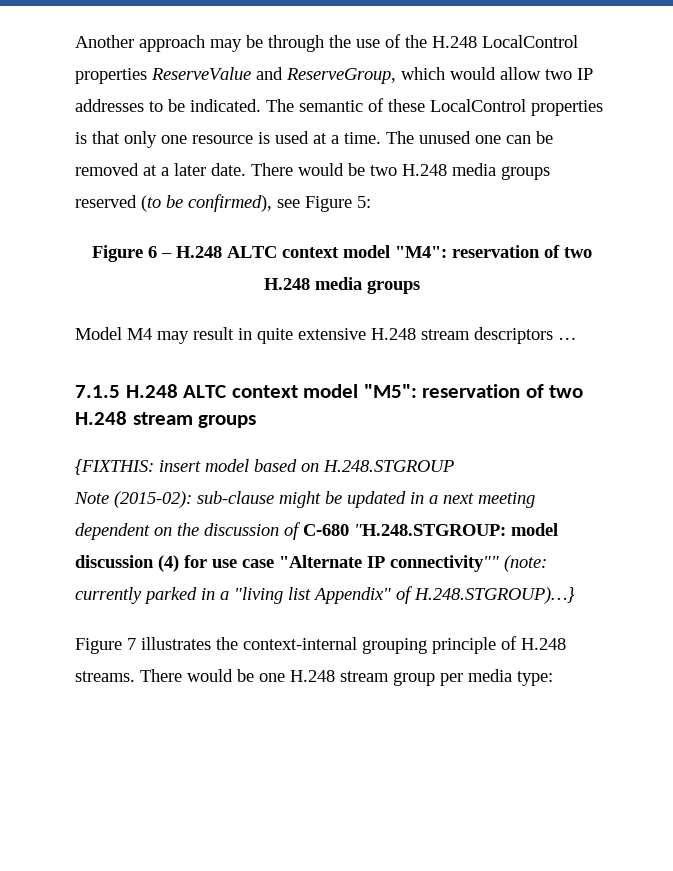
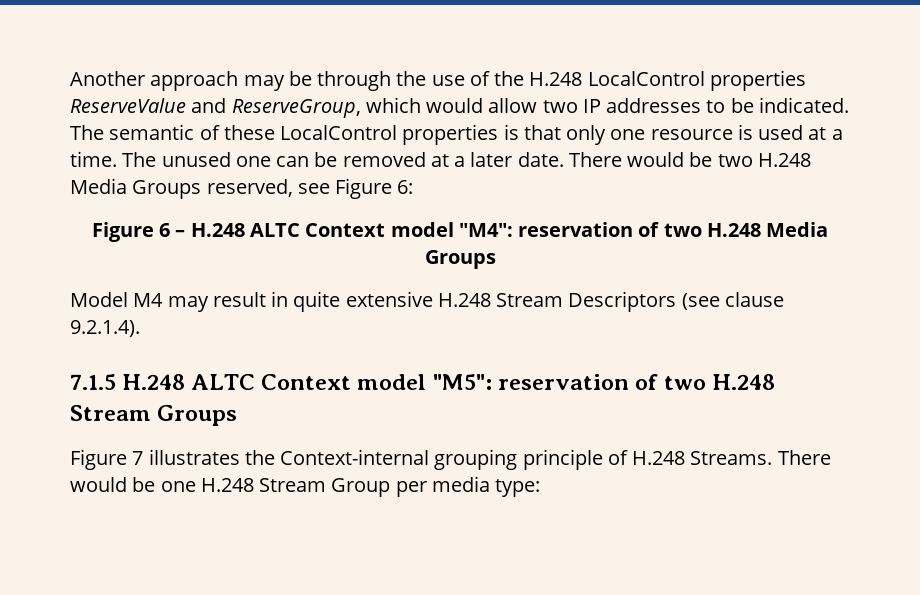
- There would be two H.248 media groups reserved (to be confirmed), see Figure 5:
+ There would be two H.248 Media Groups reserved, see Figure 6:
- Figure 6 – H.248 ALTC context model "M4": reservation of two H.248 media groups
+ Figure 6 – H.248 ALTC Context model "M4": reservation of two H.248 Media Groups
- Model M4 may result in quite extensive H.248 stream descriptors …
+ Model M4 may result in quite extensive H.248 Stream Descriptors (see clause 9.2.1.4).
- 7.1.5 H.248 ALTC context model "M5": reservation of two H.248 stream groups
- {FIXTHIS: insert model based on H.248.STGROUP
- Note (2015-02): sub-clause might be updated in a next meeting dependent on the discussion of C-680 "H.248.STGROUP: model discussion (4) for use case "Alternate IP connectivity"" (note: currently parked in a "living list Appendix" of H.248.STGROUP)…}
+ 7.1.5 H.248 ALTC Context model "M5": reservation of two H.248 Stream Groups
- Figure 7 illustrates the context-internal grouping principle of H.248 streams.
+ Figure 7 illustrates the Context-internal grouping principle of H.248 Streams.
- There would be one H.248 stream group per media type:
+ There would be one H.248 Stream Group per media type:

